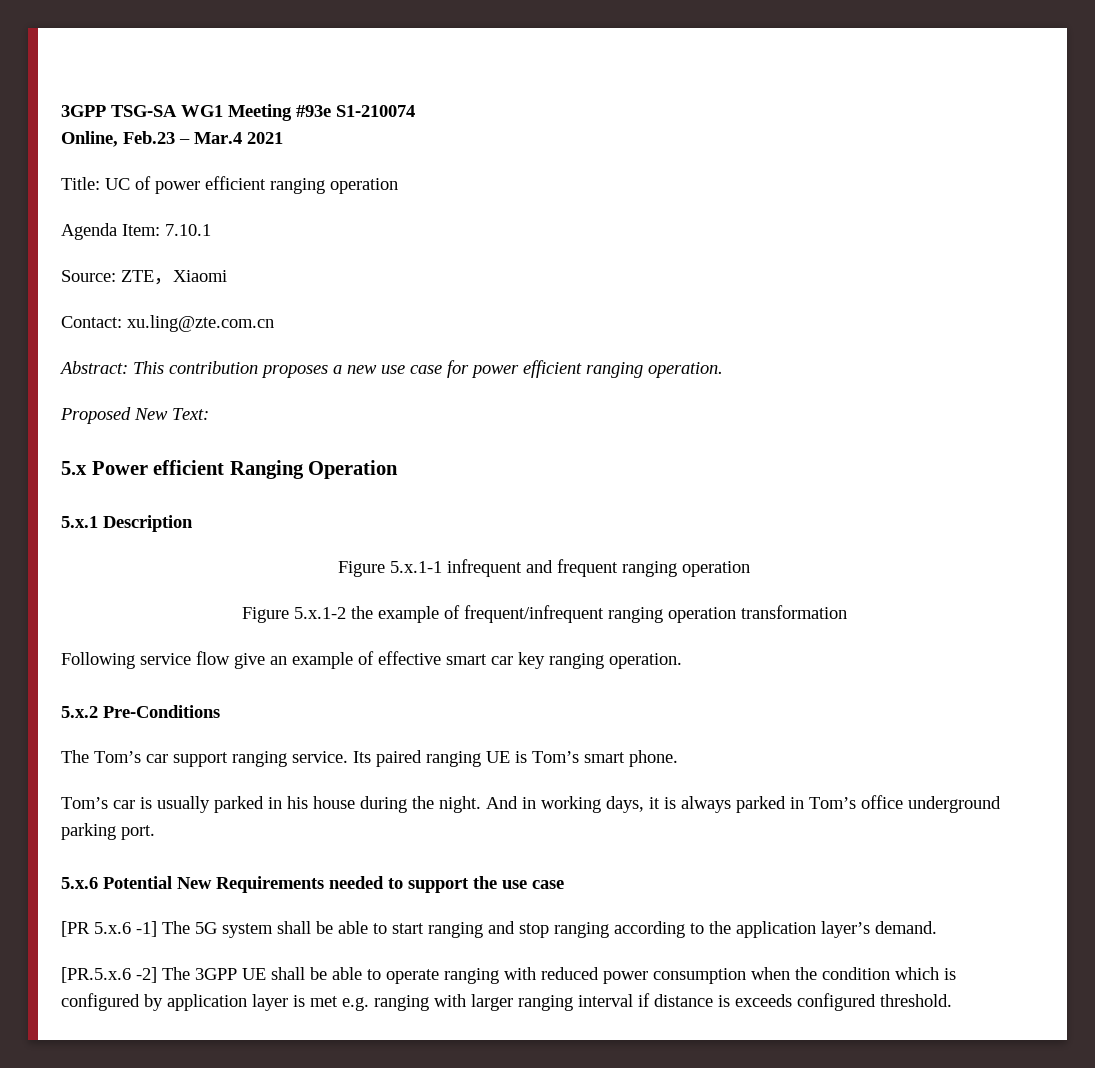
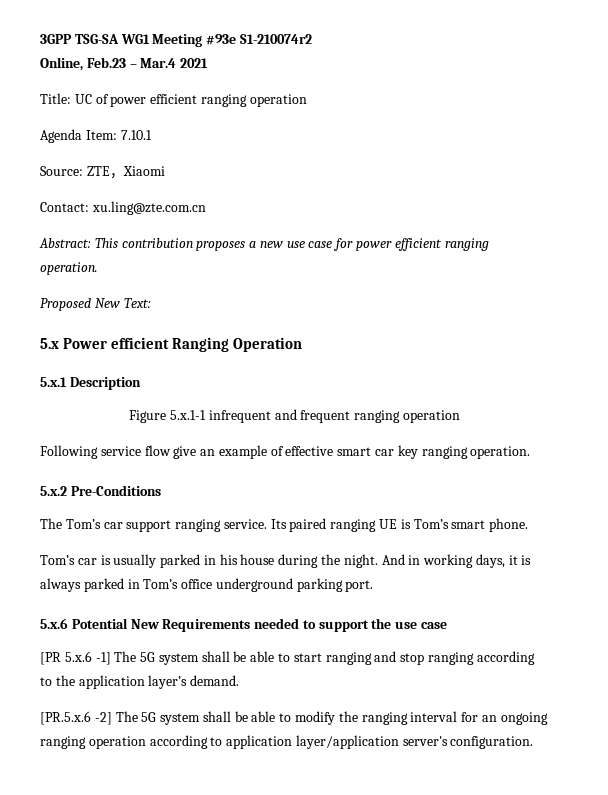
- 3GPP TSG-SA WG1 Meeting #93e S1-210074
+ 3GPP TSG-SA WG1 Meeting #93e S1-210074r2
- Figure 5.x.1-2 the example of frequent/infrequent ranging operation transformation
- [PR.5.x.6 -2] The 3GPP UE shall be able to operate ranging with reduced power consumption when the condition which is configured by application layer is met e.g. ranging with larger ranging interval if distance is exceeds configured threshold.
+ [PR.5.x.6 -2] The 5G system shall be able to modify the ranging interval for an ongoing ranging operation according to application layer/application server's configuration.

